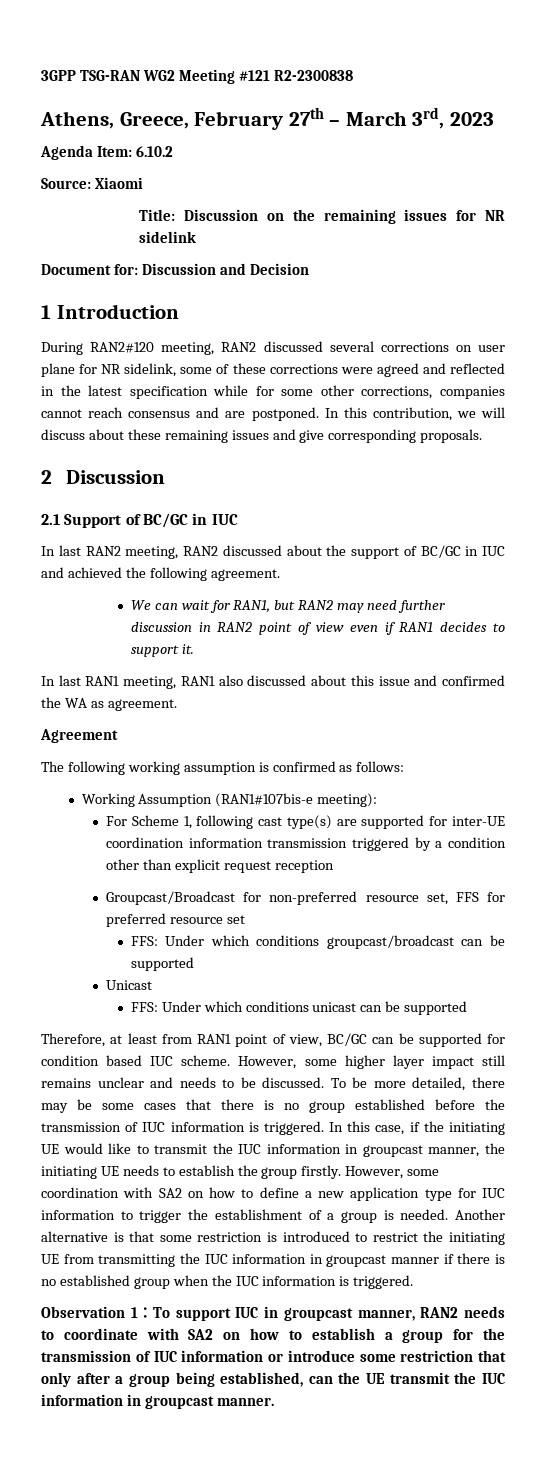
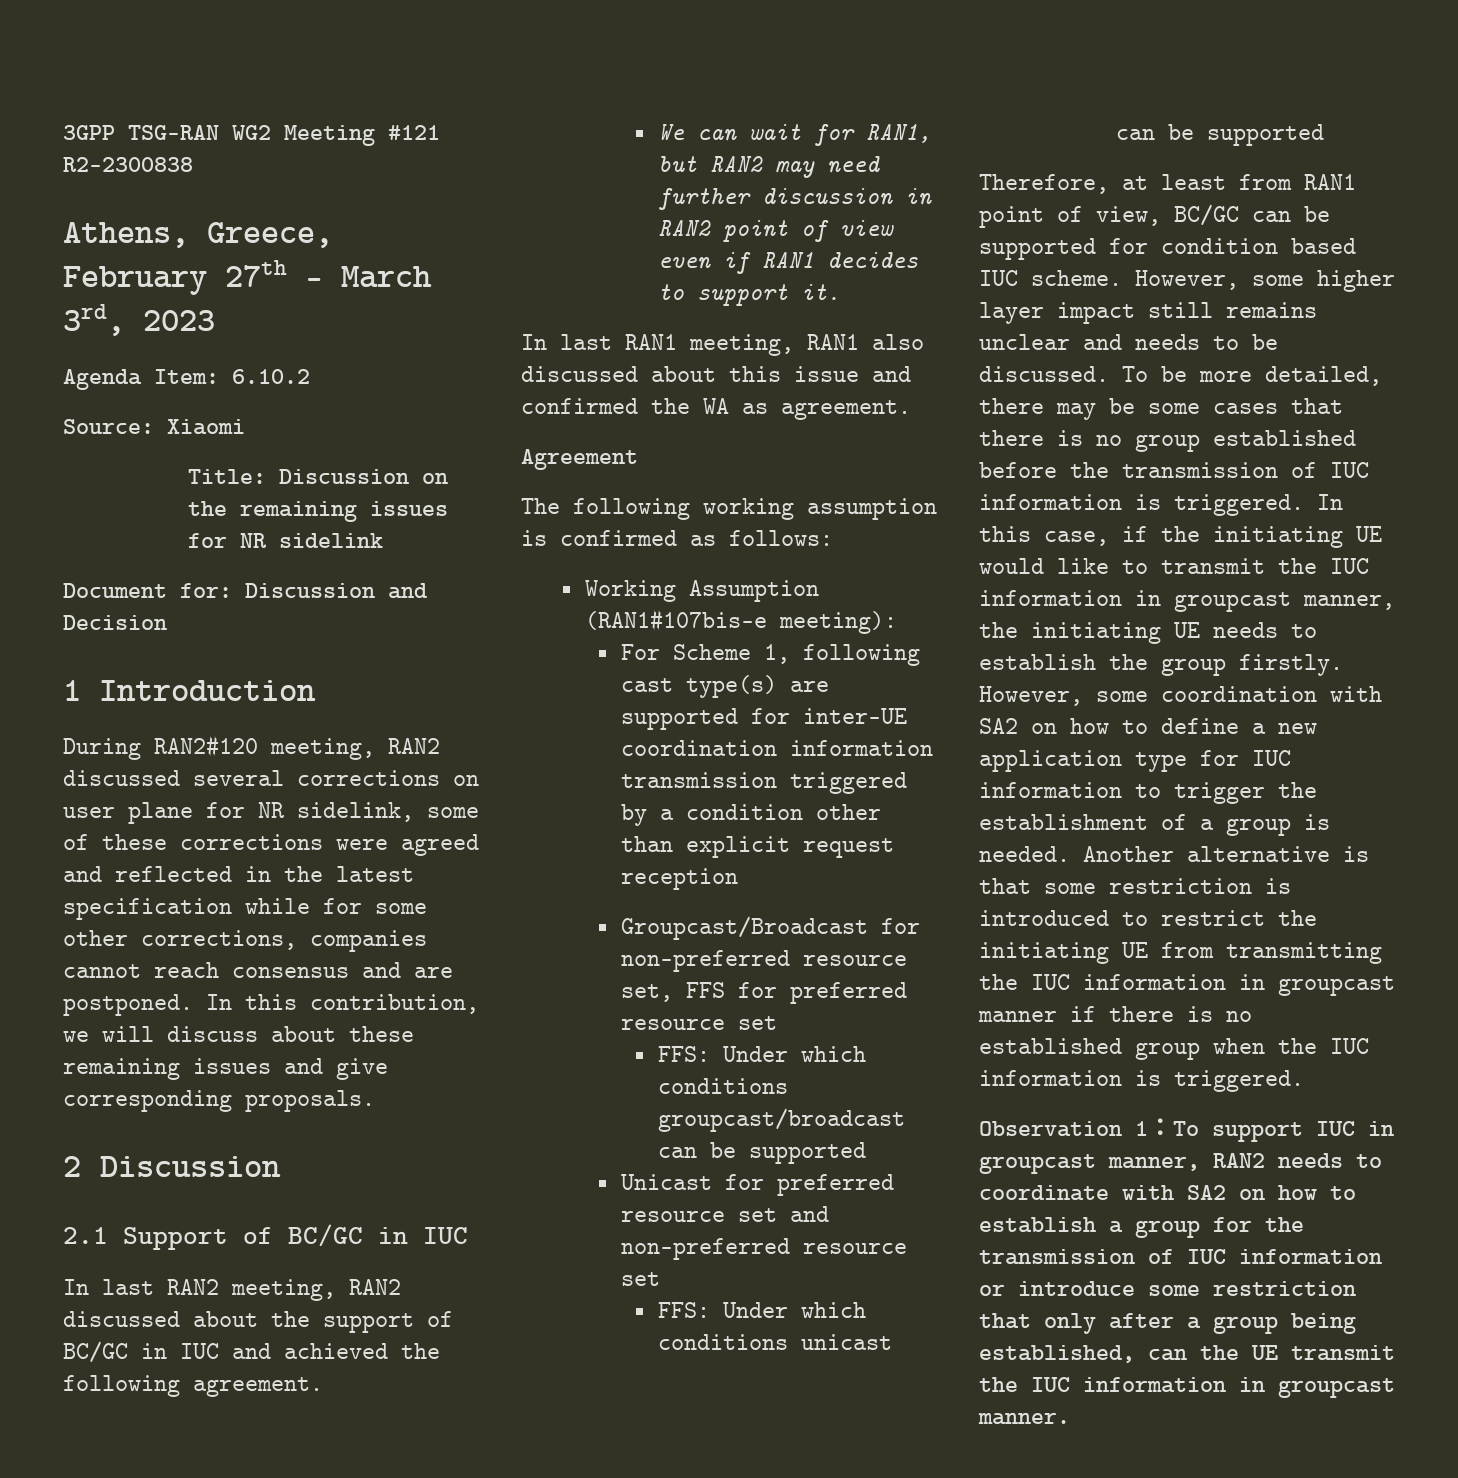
- Unicast
+ Unicast for preferred resource set and non-preferred resource set

